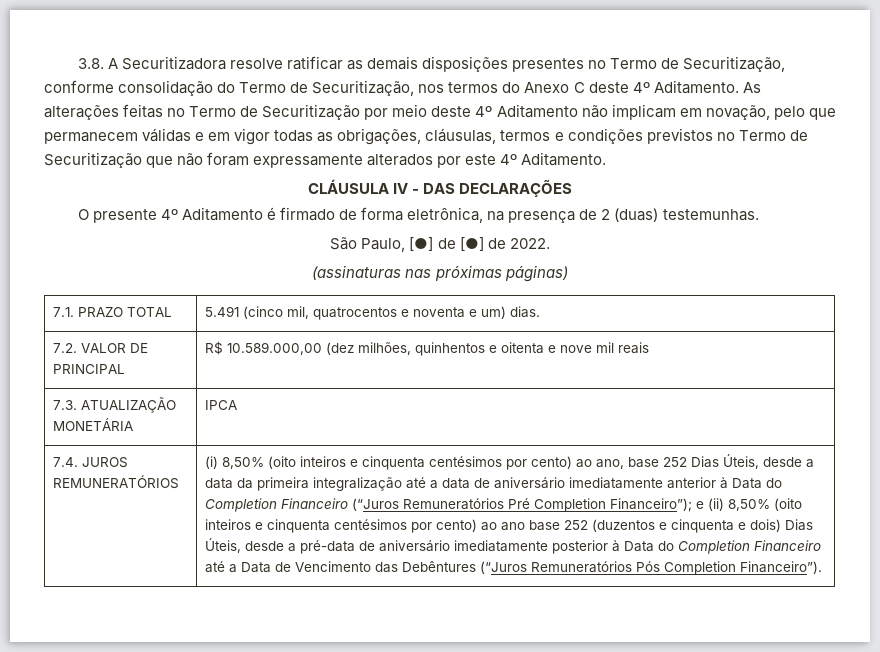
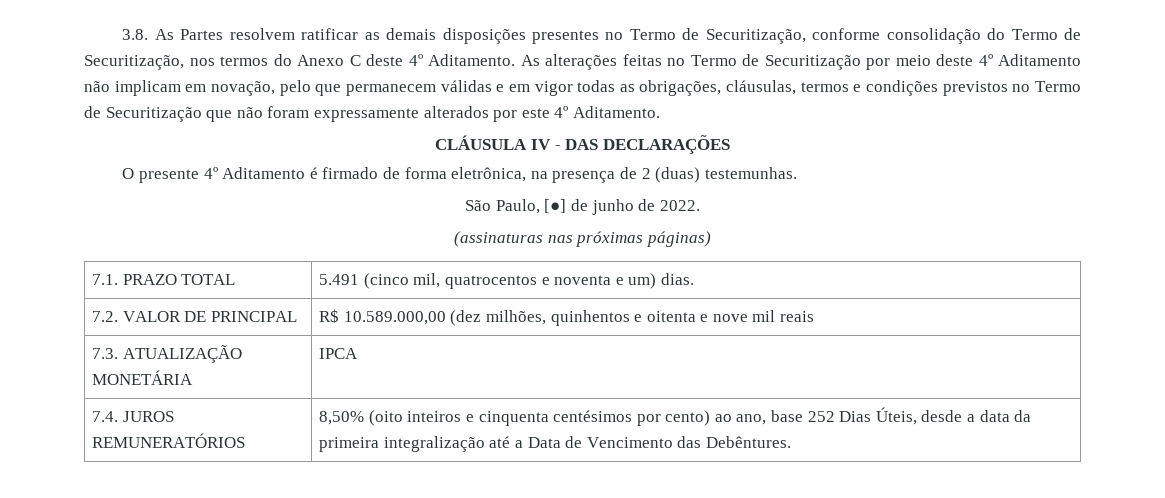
- 3.8. A Securitizadora resolve ratificar as demais disposições presentes no Termo de Securitização, conforme consolidação do Termo de Securitização, nos termos do Anexo C deste 4º Aditamento.
+ 3.8. As Partes resolvem ratificar as demais disposições presentes no Termo de Securitização, conforme consolidação do Termo de Securitização, nos termos do Anexo C deste 4º Aditamento.
- São Paulo, [●] de [●] de 2022.
+ São Paulo, [●] de junho de 2022.
- (i) 8,50% (oito inteiros e cinquenta centésimos por cento) ao ano, base 252 Dias Úteis, desde a data da primeira integralização até a data de aniversário imediatamente anterior à Data do Completion Financeiro (“Juros Remuneratórios Pré Completion Financeiro”); e (ii) 8,50% (oito inteiros e cinquenta centésimos por cento) ao ano base 252 (duzentos e cinquenta e dois) Dias Úteis, desde a pré-data de aniversário imediatamente posterior à Data do Completion Financeiro até a Data de Vencimento das Debêntures (“Juros Remuneratórios Pós Completion Financeiro”).
+ 8,50% (oito inteiros e cinquenta centésimos por cento) ao ano, base 252 Dias Úteis, desde a data da primeira integralização até a Data de Vencimento das Debêntures.

